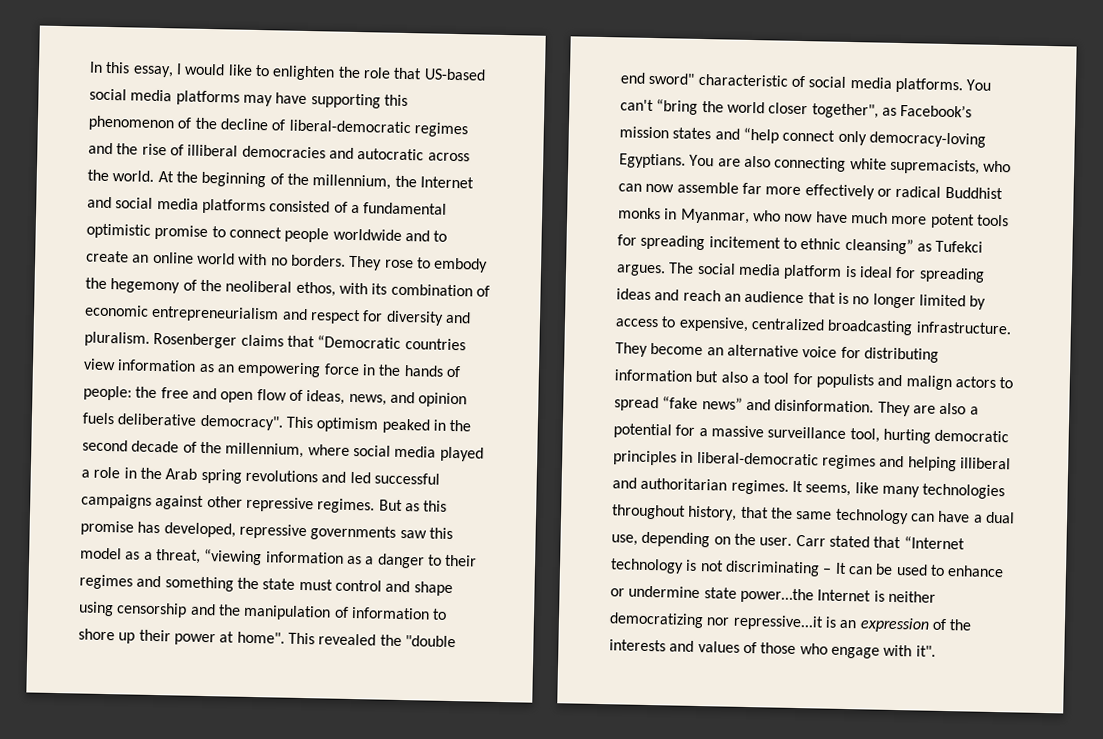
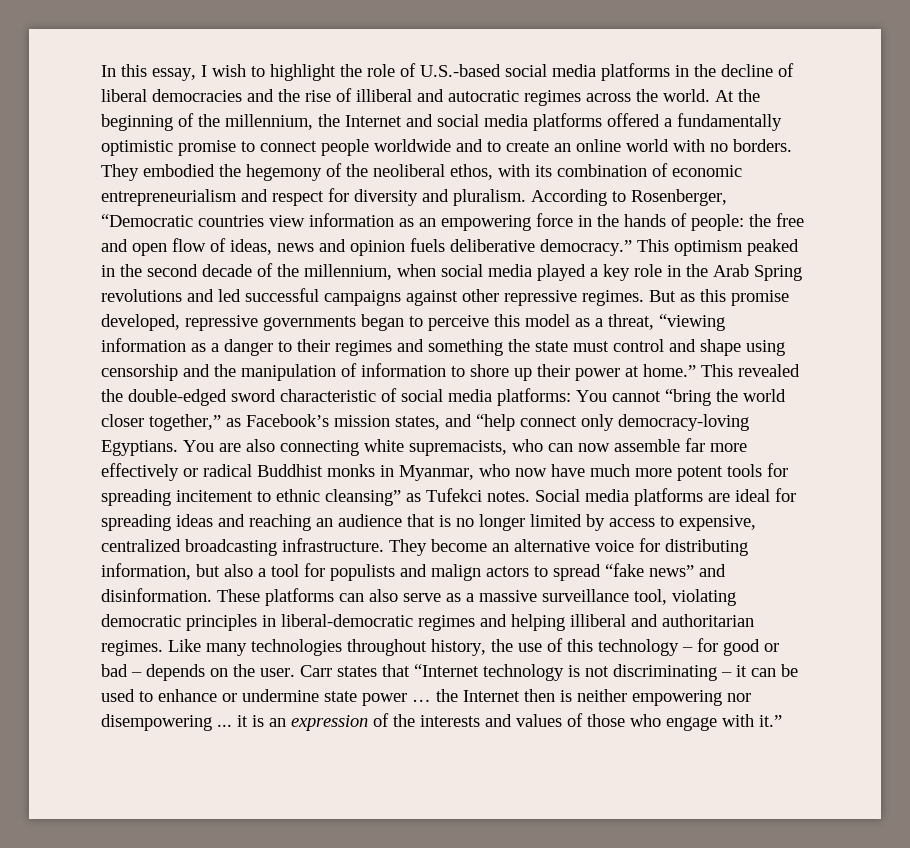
- In this essay, I would like to enlighten the role that US-based social media platforms may have supporting this phenomenon of the decline of liberal-democratic regimes and the rise of illiberal democracies and autocratic across the world.
+ In this essay, I wish to highlight the role of U.S.-based social media platforms in the decline of liberal democracies and the rise of illiberal and autocratic regimes across the world.
- At the beginning of the millennium, the Internet and social media platforms consisted of a fundamental optimistic promise to connect people worldwide and to create an online world with no borders.
+ At the beginning of the millennium, the Internet and social media platforms offered a fundamentally optimistic promise to connect people worldwide and to create an online world with no borders.
- They rose to embody the hegemony of the neoliberal ethos, with its combination of economic entrepreneurialism and respect for diversity and pluralism.
+ They embodied the hegemony of the neoliberal ethos, with its combination of economic entrepreneurialism and respect for diversity and pluralism.
- Rosenberger claims that “Democratic countries view information as an empowering force in the hands of people: the free and open flow of ideas, news, and opinion fuels deliberative democracy".
+ According to Rosenberger, “Democratic countries view information as an empowering force in the hands of people: the free and open flow of ideas, news and opinion fuels deliberative democracy.”
- This optimism peaked in the second decade of the millennium, where social media played a role in the Arab spring revolutions and led successful campaigns against other repressive regimes.
+ This optimism peaked in the second decade of the millennium, when social media played a key role in the Arab Spring revolutions and led successful campaigns against other repressive regimes.
- But as this promise has developed, repressive governments saw this model as a threat, “viewing information as a danger to their regimes and something the state must control and shape using censorship and the manipulation of information to shore up their power at home".
+ But as this promise developed, repressive governments began to perceive this model as a threat, “viewing information as a danger to their regimes and something the state must control and shape using censorship and the manipulation of information to shore up their power at home.”
- This revealed the "double end sword" characteristic of social media platforms. You can't “bring the world closer together", as Facebook’s mission states and “help connect only democracy-loving Egyptians.
+ This revealed the double-edged sword characteristic of social media platforms: You cannot “bring the world closer together,” as Facebook’s mission states, and “help connect only democracy-loving Egyptians.
- You are also connecting white supremacists, who can now assemble far more effectively or radical Buddhist monks in Myanmar, who now have much more potent tools for spreading incitement to ethnic cleansing” as Tufekci argues. The social media platform is ideal for spreading ideas and reach an audience that is no longer limited by access to expensive, centralized broadcasting infrastructure.
+ You are also connecting white supremacists, who can now assemble far more effectively or radical Buddhist monks in Myanmar, who now have much more potent tools for spreading incitement to ethnic cleansing” as Tufekci notes. Social media platforms are ideal for spreading ideas and reaching an audience that is no longer limited by access to expensive, centralized broadcasting infrastructure.
- They become an alternative voice for distributing information but also a tool for populists and malign actors to spread “fake news” and disinformation.
+ They become an alternative voice for distributing information, but also a tool for populists and malign actors to spread “fake news” and disinformation.
- They are also a potential for a massive surveillance tool, hurting democratic principles in liberal-democratic regimes and helping illiberal and authoritarian regimes.
+ These platforms can also serve as a massive surveillance tool, violating democratic principles in liberal-democratic regimes and helping illiberal and authoritarian regimes.
- It seems, like many technologies throughout history, that the same technology can have a dual use, depending on the user.
+ Like many technologies throughout history, the use of this technology – for good or bad – depends on the user.
- Carr stated that “Internet technology is not discriminating – It can be used to enhance or undermine state power…the Internet is neither democratizing nor repressive...it is an expression of the interests and values of those who engage with it".
+ Carr states that “Internet technology is not discriminating – it can be used to enhance or undermine state power … the Internet then is neither empowering nor disempowering ... it is an expression of the interests and values of those who engage with it.”

